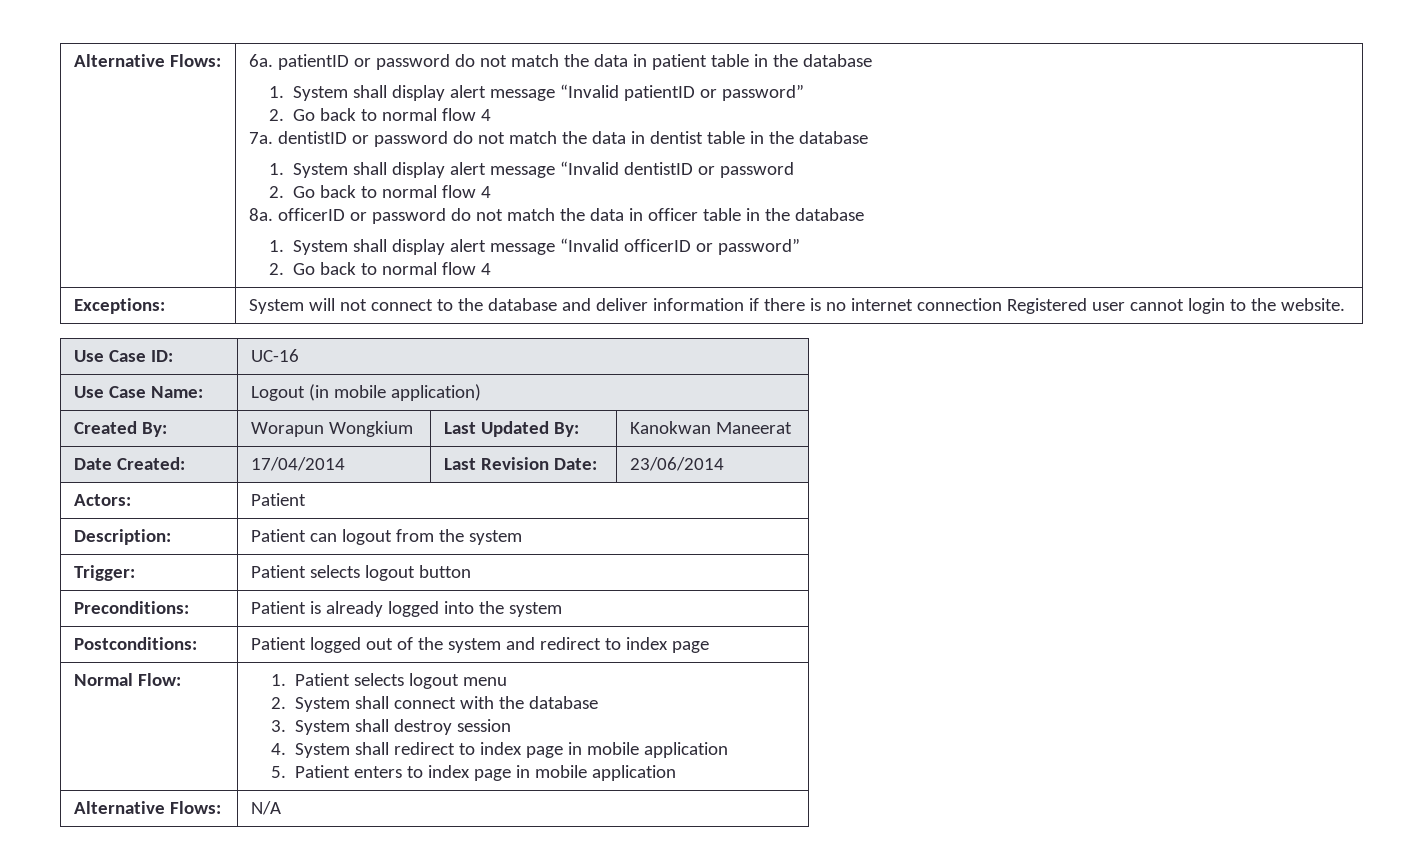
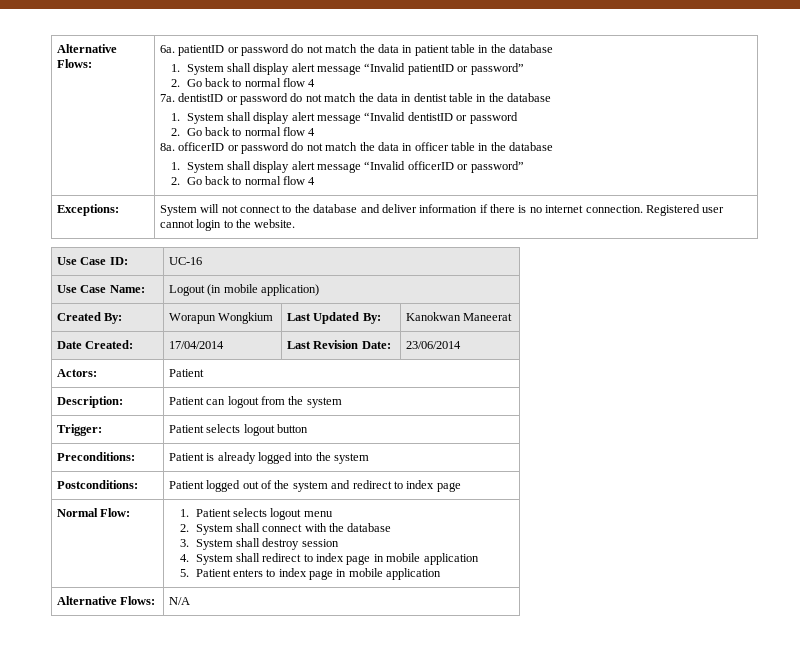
- Exceptions: | System will not connect to the database and deliver information if there is no internet connection Registered user cannot login to the website.
+ Exceptions: | System will not connect to the database and deliver information if there is no internet connection. Registered user cannot login to the website.

